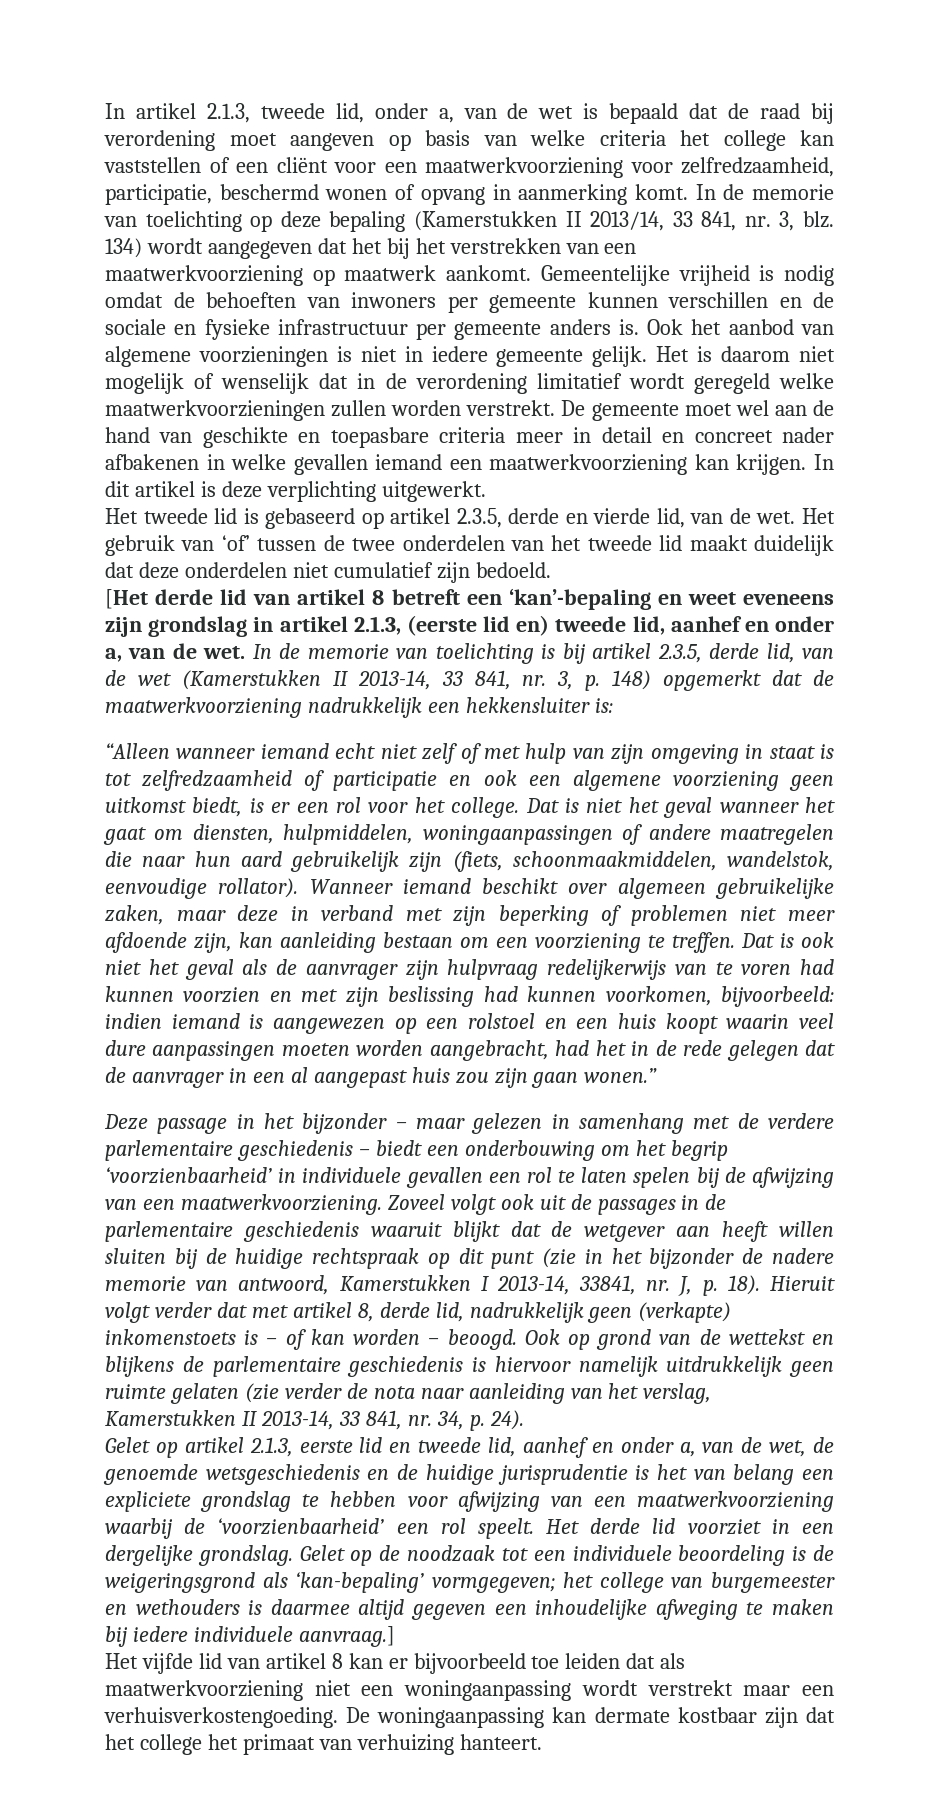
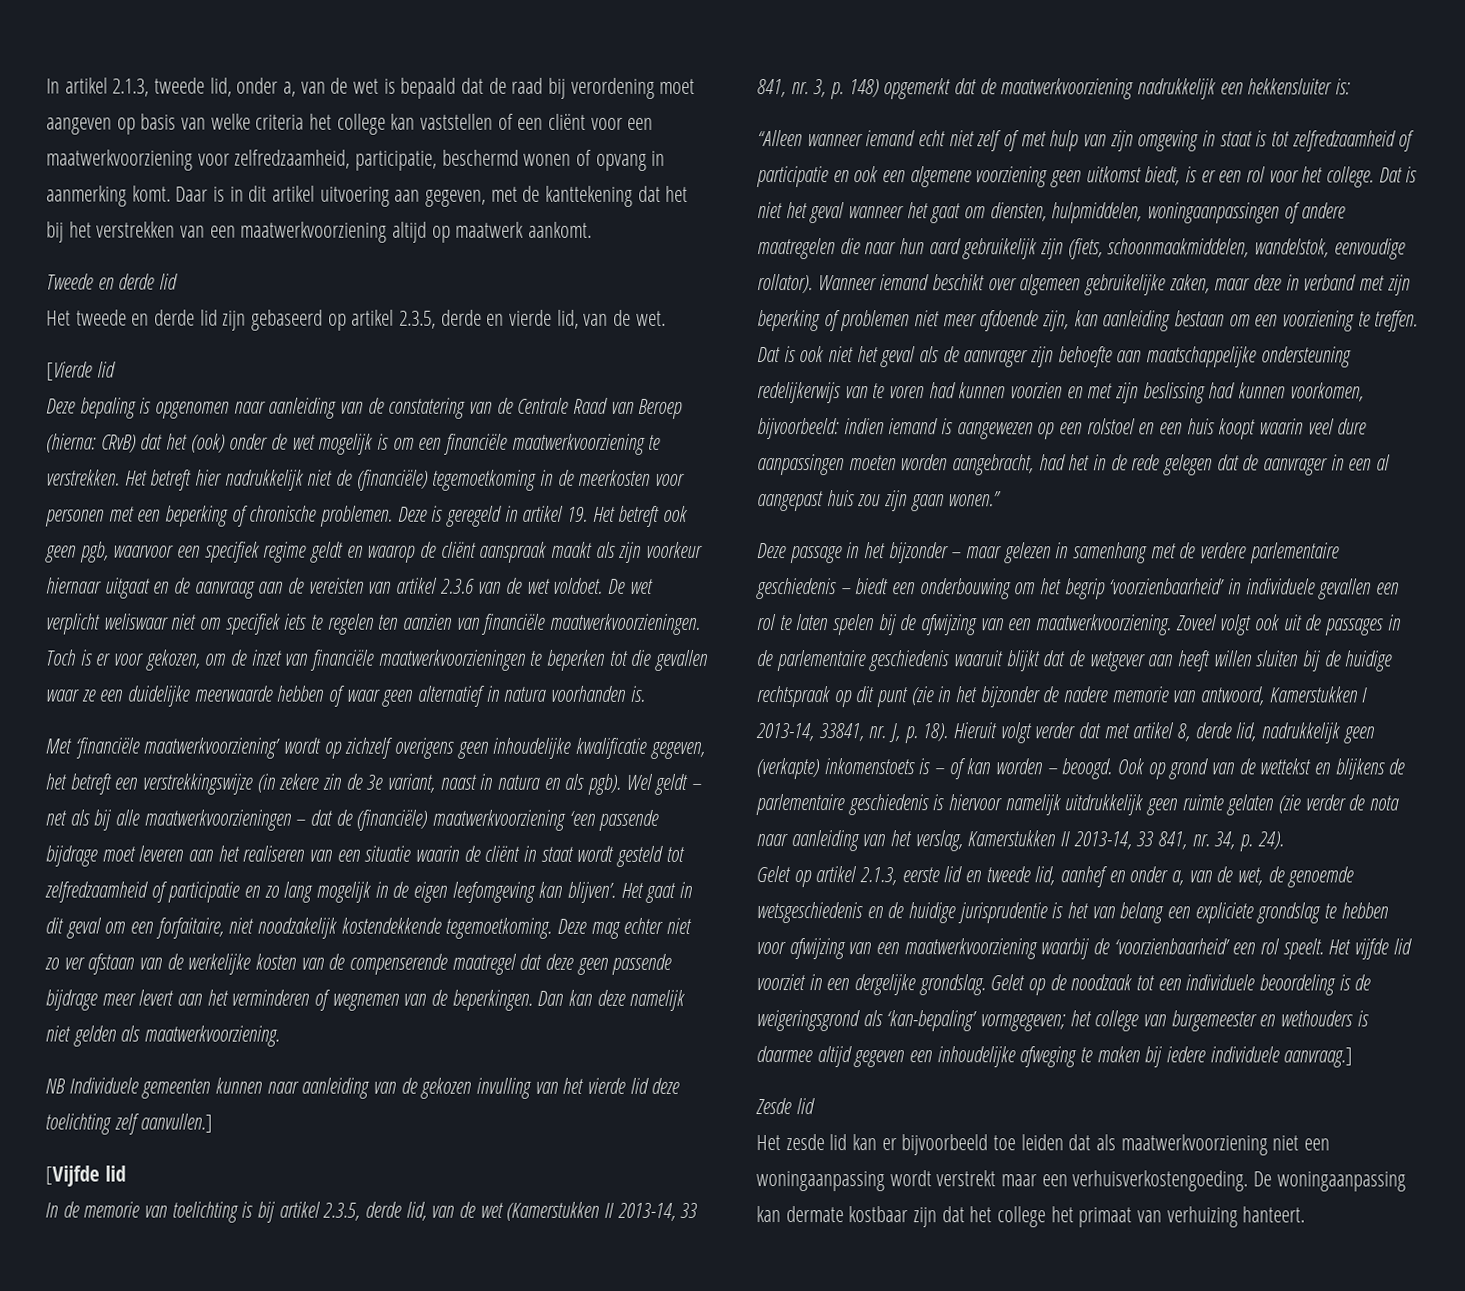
- In de memorie van toelichting op deze bepaling (Kamerstukken II 2013/14, 33 841, nr. 3, blz. 134) wordt aangegeven dat het bij het verstrekken van een maatwerkvoorziening op maatwerk aankomt. Gemeentelijke vrijheid is nodig omdat de behoeften van inwoners per gemeente kunnen verschillen en de sociale en fysieke infrastructuur per gemeente anders is. Ook het aanbod van algemene voorzieningen is niet in iedere gemeente gelijk. Het is daarom niet mogelijk of wenselijk dat in de verordening limitatief wordt geregeld welke maatwerkvoorzieningen zullen worden verstrekt. De gemeente moet wel aan de hand van geschikte en toepasbare criteria meer in detail en concreet nader afbakenen in welke gevallen iemand een maatwerkvoorziening kan krijgen. In dit artikel is deze verplichting uitgewerkt.
- Het tweede lid is gebaseerd op artikel 2.3.5, derde en vierde lid, van de wet. Het gebruik van ‘of’ tussen de twee onderdelen van het tweede lid maakt duidelijk dat deze onderdelen niet cumulatief zijn bedoeld.
- [Het derde lid van artikel 8 betreft een ‘kan’-bepaling en weet eveneens zijn grondslag in artikel 2.1.3, (eerste lid en) tweede lid, aanhef en onder a, van de wet. In de memorie van toelichting is bij artikel 2.3.5, derde lid, van de wet (Kamerstukken II 2013-14, 33 841, nr. 3, p. 148) opgemerkt dat de maatwerkvoorziening nadrukkelijk een hekkensluiter is:
+ Daar is in dit artikel uitvoering aan gegeven, met de kanttekening dat het bij het verstrekken van een maatwerkvoorziening altijd op maatwerk aankomt.
+ Tweede en derde lid
+ Het tweede en derde lid zijn gebaseerd op artikel 2.3.5, derde en vierde lid, van de wet.
+ [Vierde lid
+ Deze bepaling is opgenomen naar aanleiding van de constatering van de Centrale Raad van Beroep (hierna: CRvB) dat het (ook) onder de wet mogelijk is om een financiële maatwerkvoorziening te verstrekken. Het betreft hier nadrukkelijk niet de (financiële) tegemoetkoming in de meerkosten voor personen met een beperking of chronische problemen. Deze is geregeld in artikel 19. Het betreft ook geen pgb, waarvoor een specifiek regime geldt en waarop de cliënt aanspraak maakt als zijn voorkeur hiernaar uitgaat en de aanvraag aan de vereisten van artikel 2.3.6 van de wet voldoet. De wet verplicht weliswaar niet om specifiek iets te regelen ten aanzien van financiële maatwerkvoorzieningen. Toch is er voor gekozen, om de inzet van financiële maatwerkvoorzieningen te beperken tot die gevallen waar ze een duidelijke meerwaarde hebben of waar geen alternatief in natura voorhanden is.
+ Met ‘financiële maatwerkvoorziening’ wordt op zichzelf overigens geen inhoudelijke kwalificatie gegeven, het betreft een verstrekkingswijze (in zekere zin de 3e variant, naast in natura en als pgb). Wel geldt – net als bij alle maatwerkvoorzieningen – dat de (financiële) maatwerkvoorziening ‘een passende bijdrage moet leveren aan het realiseren van een situatie waarin de cliënt in staat wordt gesteld tot zelfredzaamheid of participatie en zo lang mogelijk in de eigen leefomgeving kan blijven’. Het gaat in dit geval om een forfaitaire, niet noodzakelijk kostendekkende tegemoetkoming. Deze mag echter niet zo ver afstaan van de werkelijke kosten van de compenserende maatregel dat deze geen passende bijdrage meer levert aan het verminderen of wegnemen van de beperkingen. Dan kan deze namelijk niet gelden als maatwerkvoorziening.
+ NB Individuele gemeenten kunnen naar aanleiding van de gekozen invulling van het vierde lid deze toelichting zelf aanvullen.]
+ [Vijfde lid
+ In de memorie van toelichting is bij artikel 2.3.5, derde lid, van de wet (Kamerstukken II 2013-14, 33 841, nr. 3, p. 148) opgemerkt dat de maatwerkvoorziening nadrukkelijk een hekkensluiter is:
- Dat is ook niet het geval als de aanvrager zijn hulpvraag redelijkerwijs van te voren had kunnen voorzien en met zijn beslissing had kunnen voorkomen, bijvoorbeeld:
+ Dat is ook niet het geval als de aanvrager zijn behoefte aan maatschappelijke ondersteuning redelijkerwijs van te voren had kunnen voorzien en met zijn beslissing had kunnen voorkomen, bijvoorbeeld:
- Het derde lid voorziet in een dergelijke grondslag.
+ Het vijfde lid voorziet in een dergelijke grondslag.
- Het vijfde lid van artikel 8 kan er bijvoorbeeld toe leiden dat als maatwerkvoorziening niet een woningaanpassing wordt verstrekt maar een verhuisverkostengoeding.
+ Zesde lid
+ Het zesde lid kan er bijvoorbeeld toe leiden dat als maatwerkvoorziening niet een woningaanpassing wordt verstrekt maar een verhuisverkostengoeding.

